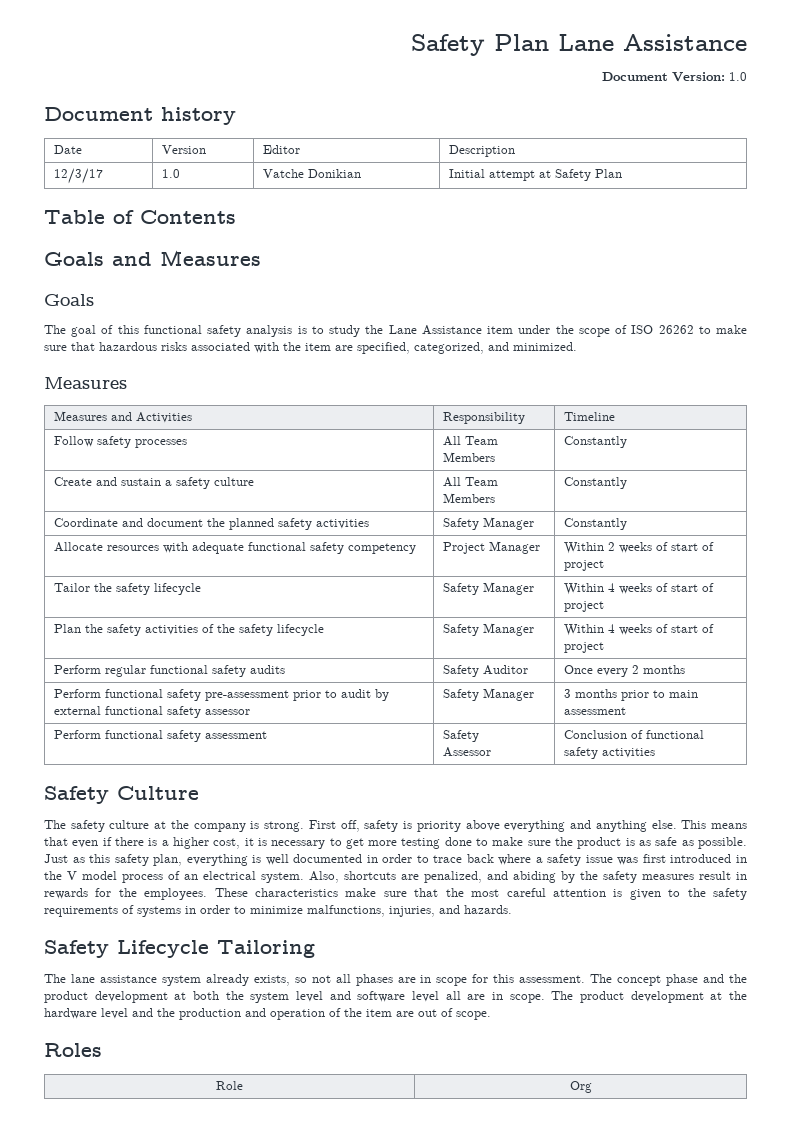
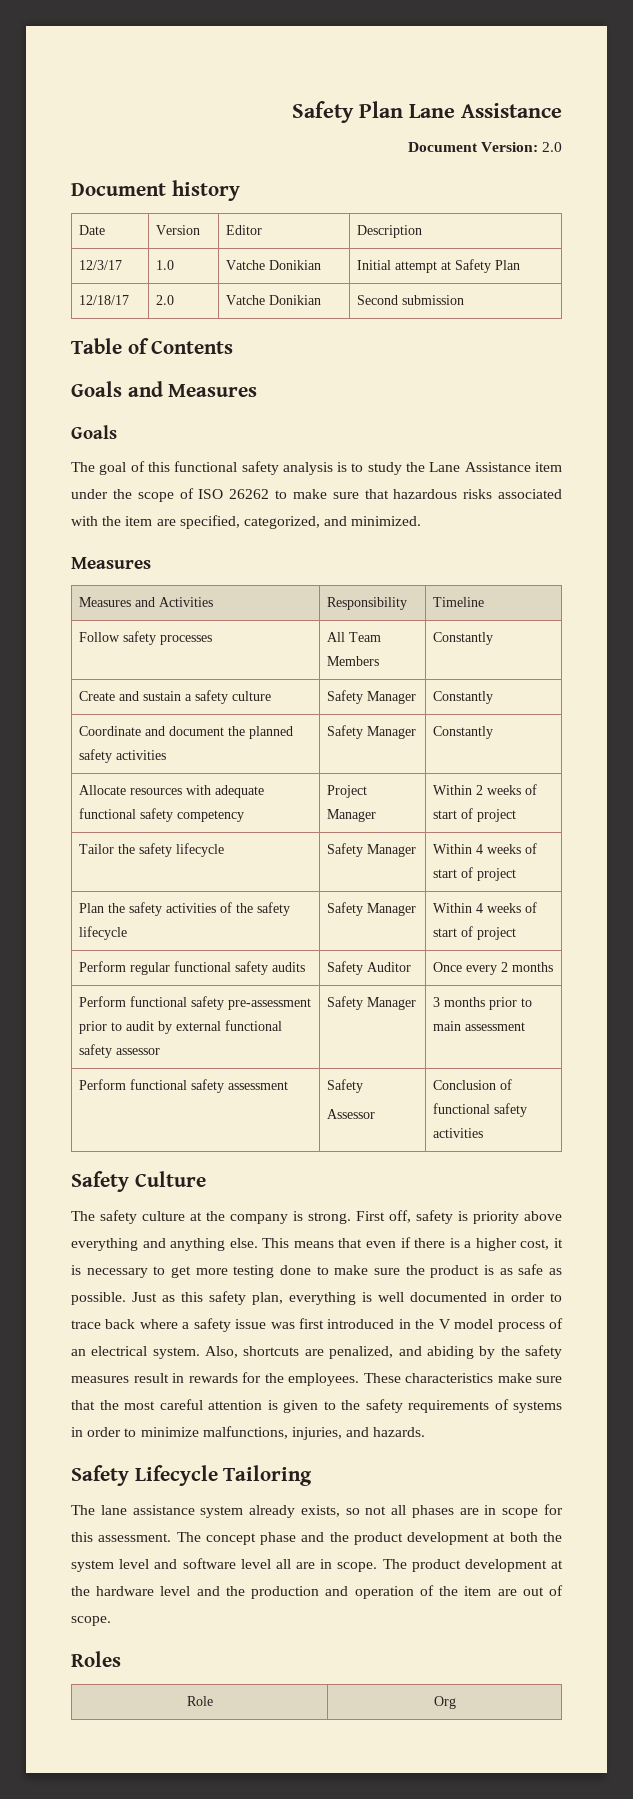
- Document Version: 1.0
+ Document Version: 2.0
+ 12/18/17 | 2.0 | Vatche Donikian | Second submission
- Create and sustain a safety culture | All Team Members | Constantly
+ Create and sustain a safety culture | Safety Manager | Constantly

